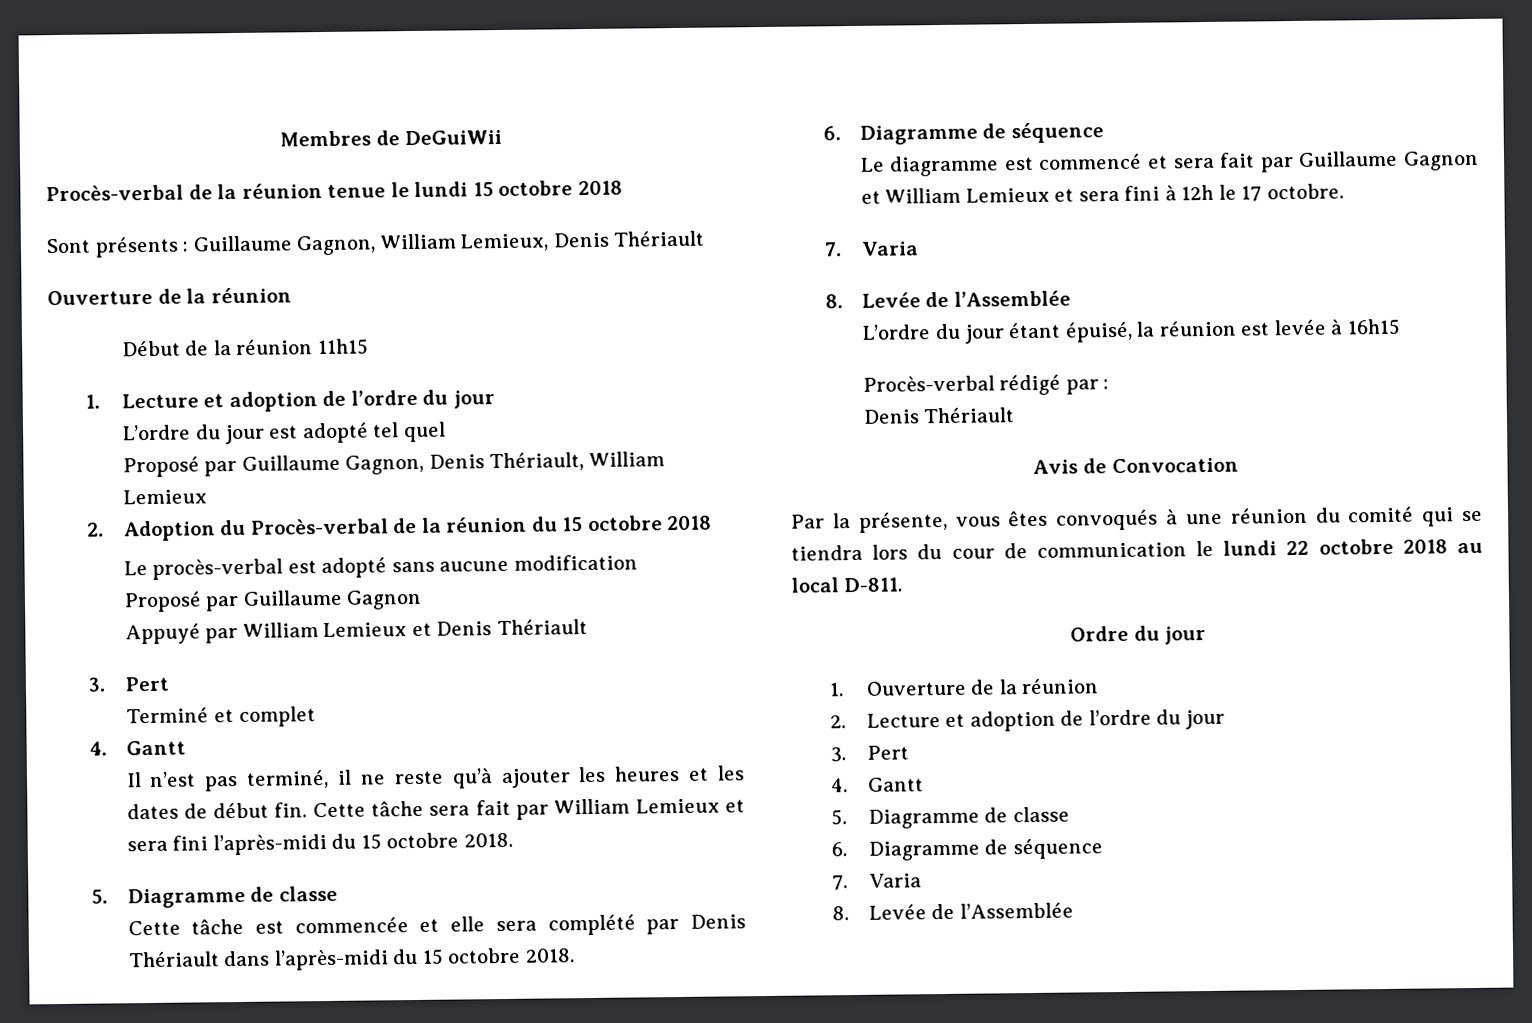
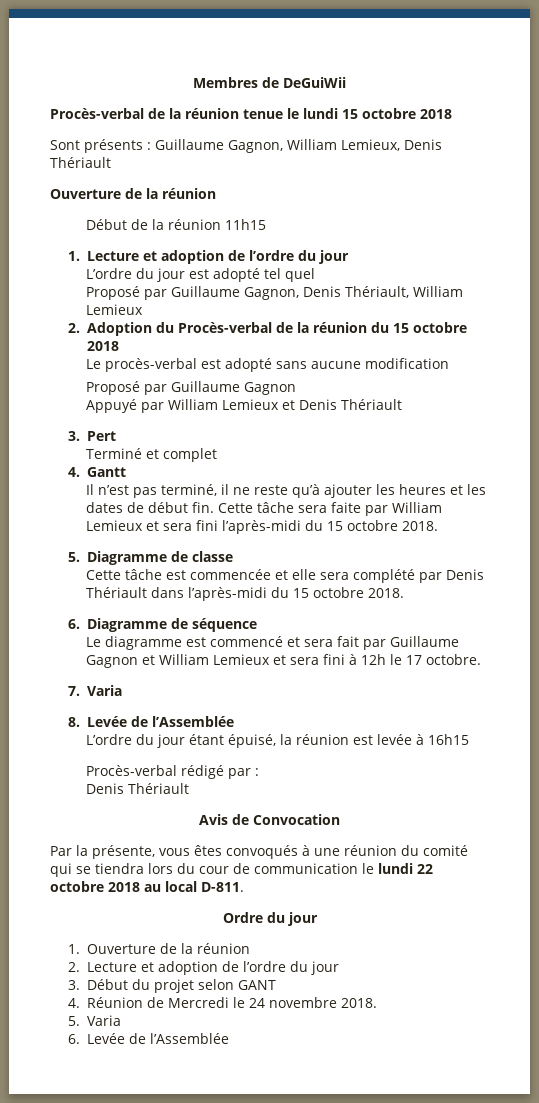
- Cette tâche sera fait par William Lemieux et sera fini l’après-midi du 15 octobre 2018.
+ Cette tâche sera faite par William Lemieux et sera fini l’après-midi du 15 octobre 2018.
  2. Lecture et adoption de l’ordre du jour
- 3. Pert
- 4. Gantt
- 5. Diagramme de classe
- 6. Diagramme de séquence
- 7. Varia
- 8. Levée de l’Assemblée
+ 3. Début du projet selon GANT
+ 4. Réunion de Mercredi le 24 novembre 2018.
+ 5. Varia
+ 6. Levée de l’Assemblée

